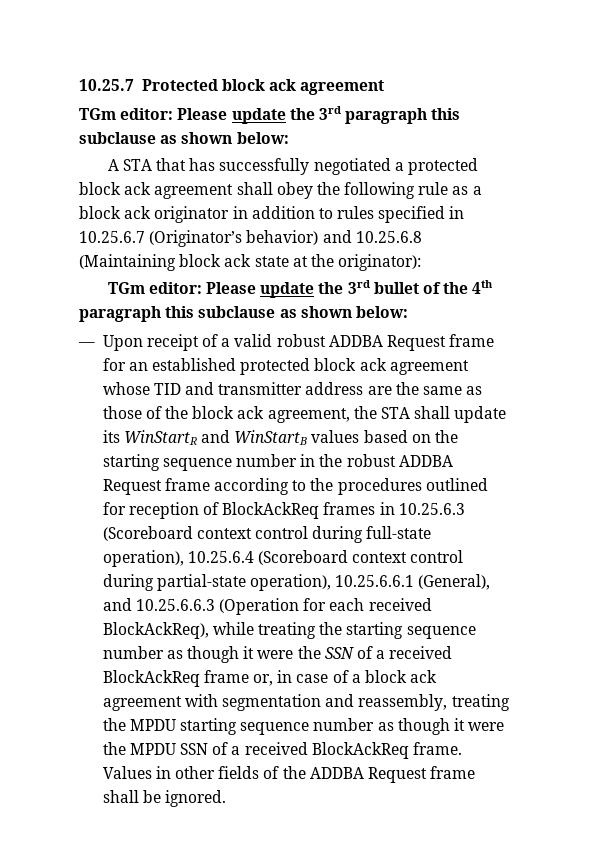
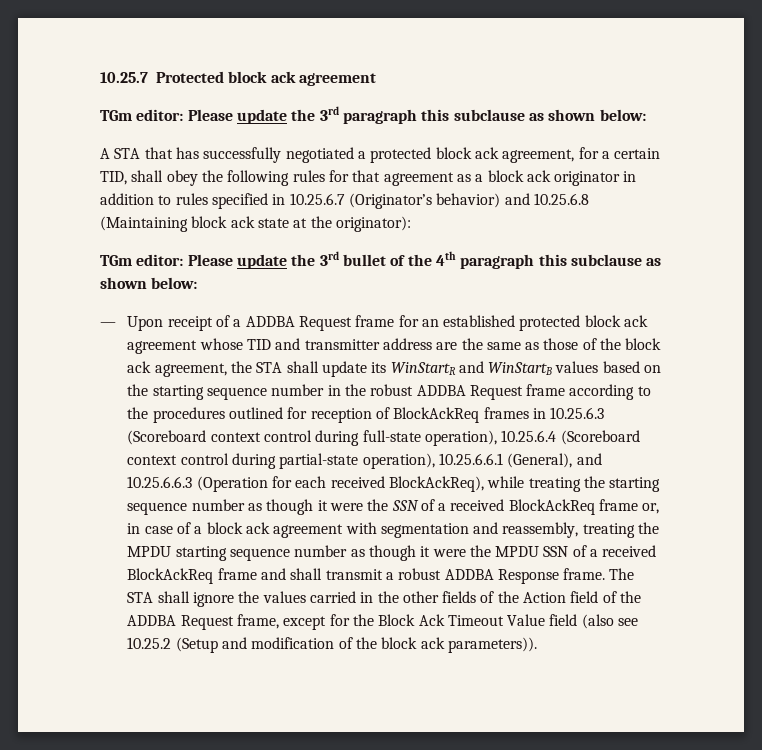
- A STA that has successfully negotiated a protected block ack agreement shall obey the following rule as a block ack originator in addition to rules specified in 10.25.6.7 (Originator’s behavior) and 10.25.6.8 (Maintaining block ack state at the originator):
+ A STA that has successfully negotiated a protected block ack agreement, for a certain TID, shall obey the following rules for that agreement as a block ack originator in addition to rules specified in 10.25.6.7 (Originator’s behavior) and 10.25.6.8 (Maintaining block ack state at the originator):
- — Upon receipt of a valid robust ADDBA Request frame for an established protected block ack agreement whose TID and transmitter address are the same as those of the block ack agreement, the STA shall update its WinStartR and WinStartB values based on the starting sequence number in the robust ADDBA Request frame according to the procedures outlined for reception of BlockAckReq frames in 10.25.6.3 (Scoreboard context control during full-state operation), 10.25.6.4 (Scoreboard context control during partial-state operation), 10.25.6.6.1 (General), and 10.25.6.6.3 (Operation for each received BlockAckReq), while treating the starting sequence number as though it were the SSN of a received BlockAckReq frame or, in case of a block ack agreement with segmentation and reassembly, treating the MPDU starting sequence number as though it were the MPDU SSN of a received BlockAckReq frame. Values in other fields of the ADDBA Request frame shall be ignored.
+ — Upon receipt of a ADDBA Request frame for an established protected block ack agreement whose TID and transmitter address are the same as those of the block ack agreement, the STA shall update its WinStartR and WinStartB values based on the starting sequence number in the robust ADDBA Request frame according to the procedures outlined for reception of BlockAckReq frames in 10.25.6.3 (Scoreboard context control during full-state operation), 10.25.6.4 (Scoreboard context control during partial-state operation), 10.25.6.6.1 (General), and 10.25.6.6.3 (Operation for each received BlockAckReq), while treating the starting sequence number as though it were the SSN of a received BlockAckReq frame or, in case of a block ack agreement with segmentation and reassembly, treating the MPDU starting sequence number as though it were the MPDU SSN of a received BlockAckReq frame and shall transmit a robust ADDBA Response frame. The STA shall ignore the values carried in the other fields of the Action field of the ADDBA Request frame, except for the Block Ack Timeout Value field (also see 10.25.2 (Setup and modification of the block ack parameters)).

